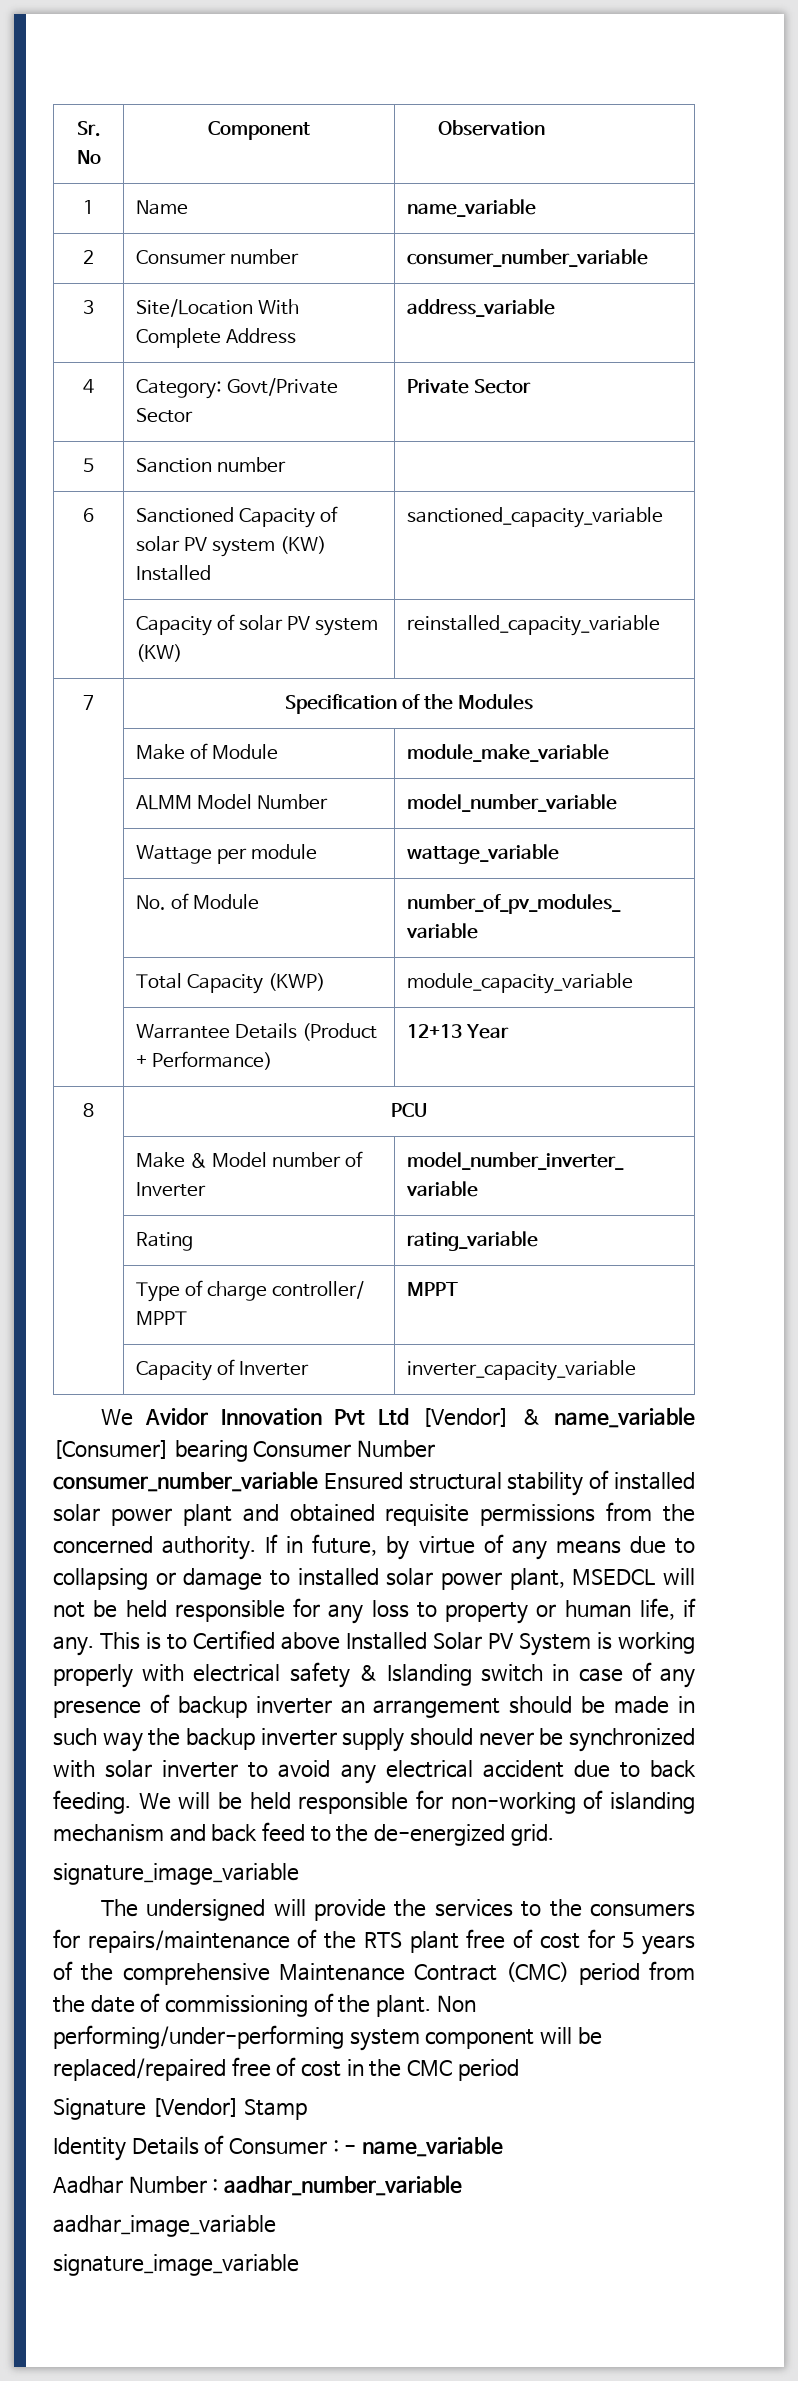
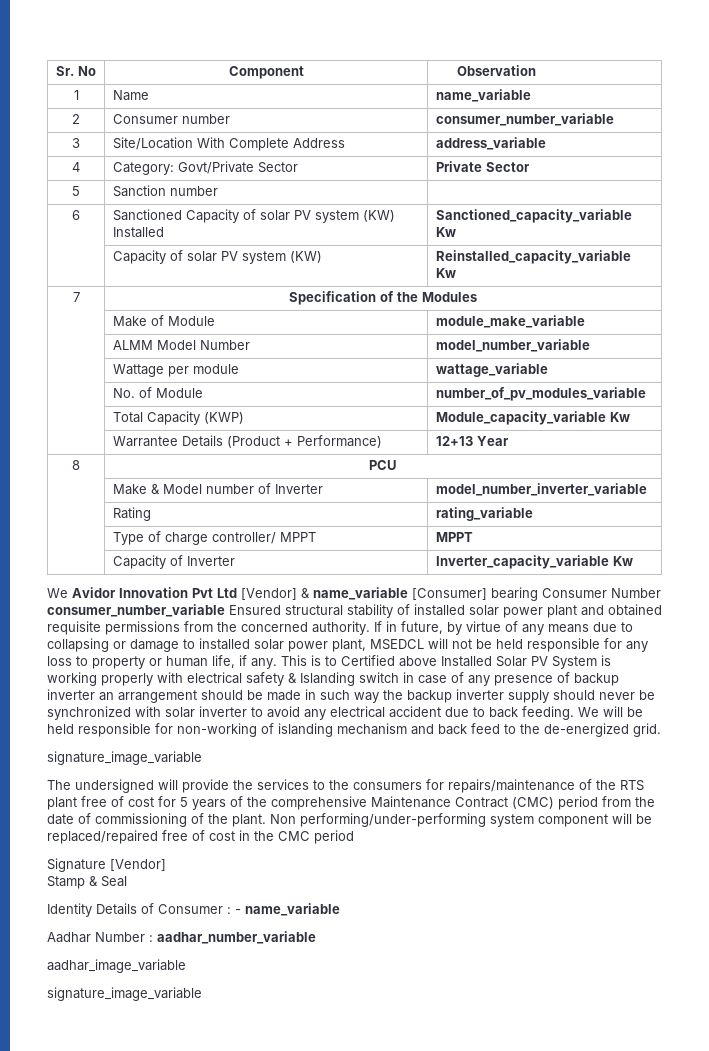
- 6 | Sanctioned Capacity of solar PV system (KW) Installed | sanctioned_capacity_variable
+ 6 | Sanctioned Capacity of solar PV system (KW) Installed | Sanctioned_capacity_variable Kw
- | Capacity of solar PV system (KW) | reinstalled_capacity_variable
+ | Capacity of solar PV system (KW) | Reinstalled_capacity_variable Kw
- | Total Capacity (KWP) | module_capacity_variable
+ | Total Capacity (KWP) | Module_capacity_variable Kw
- | Capacity of Inverter | inverter_capacity_variable
+ | Capacity of Inverter | Inverter_capacity_variable Kw
- Signature [Vendor] Stamp
+ Signature [Vendor]
+ Stamp & Seal

